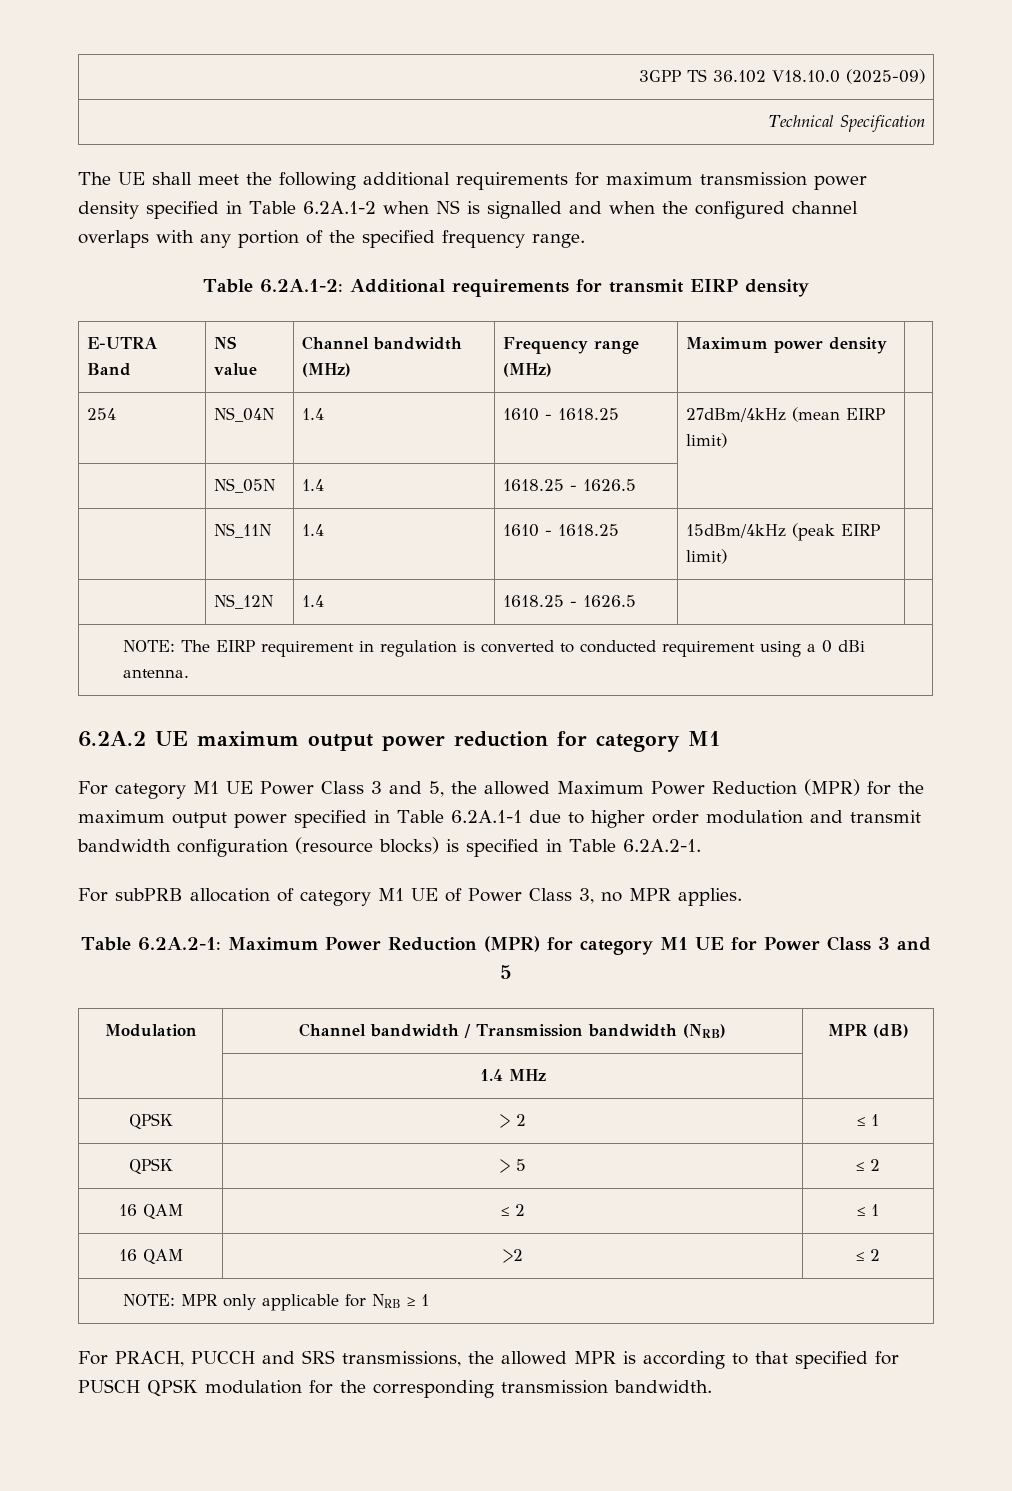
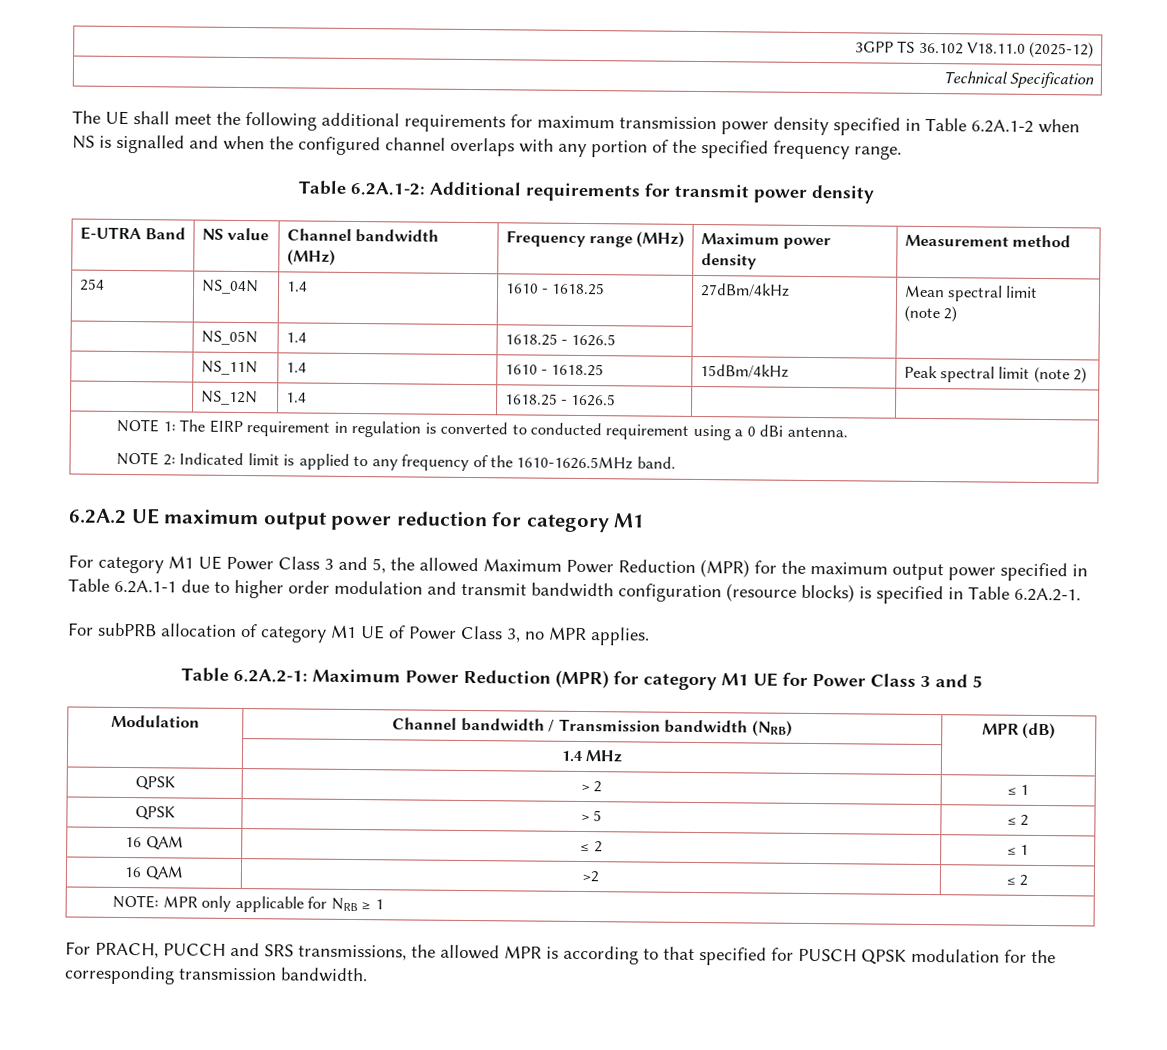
- 3GPP TS 36.102 V18.10.0 (2025-09)
+ 3GPP TS 36.102 V18.11.0 (2025-12)
- Table 6.2A.1-2: Additional requirements for transmit EIRP density
+ Table 6.2A.1-2: Additional requirements for transmit power density
- E-UTRA Band | NS value | Channel bandwidth (MHz) | Frequency range (MHz) | Maximum power density |
+ E-UTRA Band | NS value | Channel bandwidth (MHz) | Frequency range (MHz) | Maximum power density | Measurement method
- 254 | NS_04N | 1.4 | 1610 - 1618.25 | 27dBm/4kHz (mean EIRP limit) |
+ 254 | NS_04N | 1.4 | 1610 - 1618.25 | 27dBm/4kHz | Mean spectral limit
+ (note 2)
- | NS_11N | 1.4 | 1610 - 1618.25 | 15dBm/4kHz (peak EIRP limit) |
+ | NS_11N | 1.4 | 1610 - 1618.25 | 15dBm/4kHz | Peak spectral limit (note 2)
- NOTE: The EIRP requirement in regulation is converted to conducted requirement using a 0 dBi antenna.
+ NOTE 1: The EIRP requirement in regulation is converted to conducted requirement using a 0 dBi antenna.
+ NOTE 2: Indicated limit is applied to any frequency of the 1610-1626.5MHz band.

